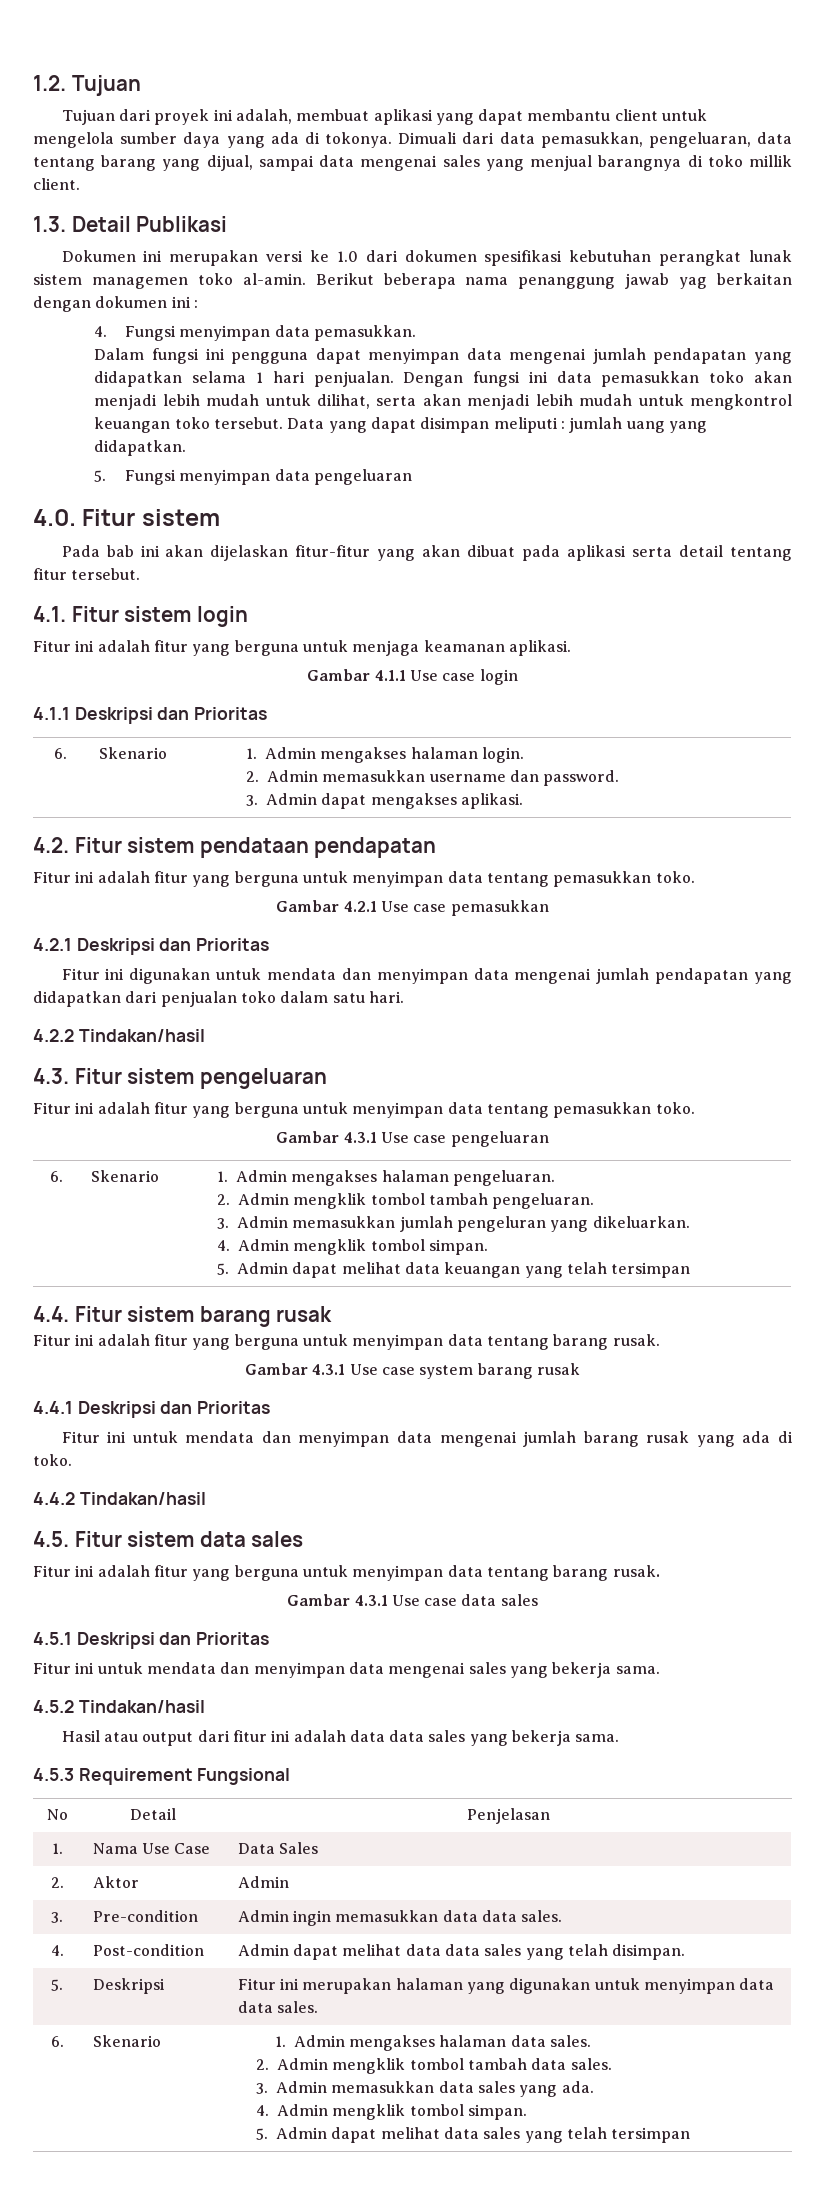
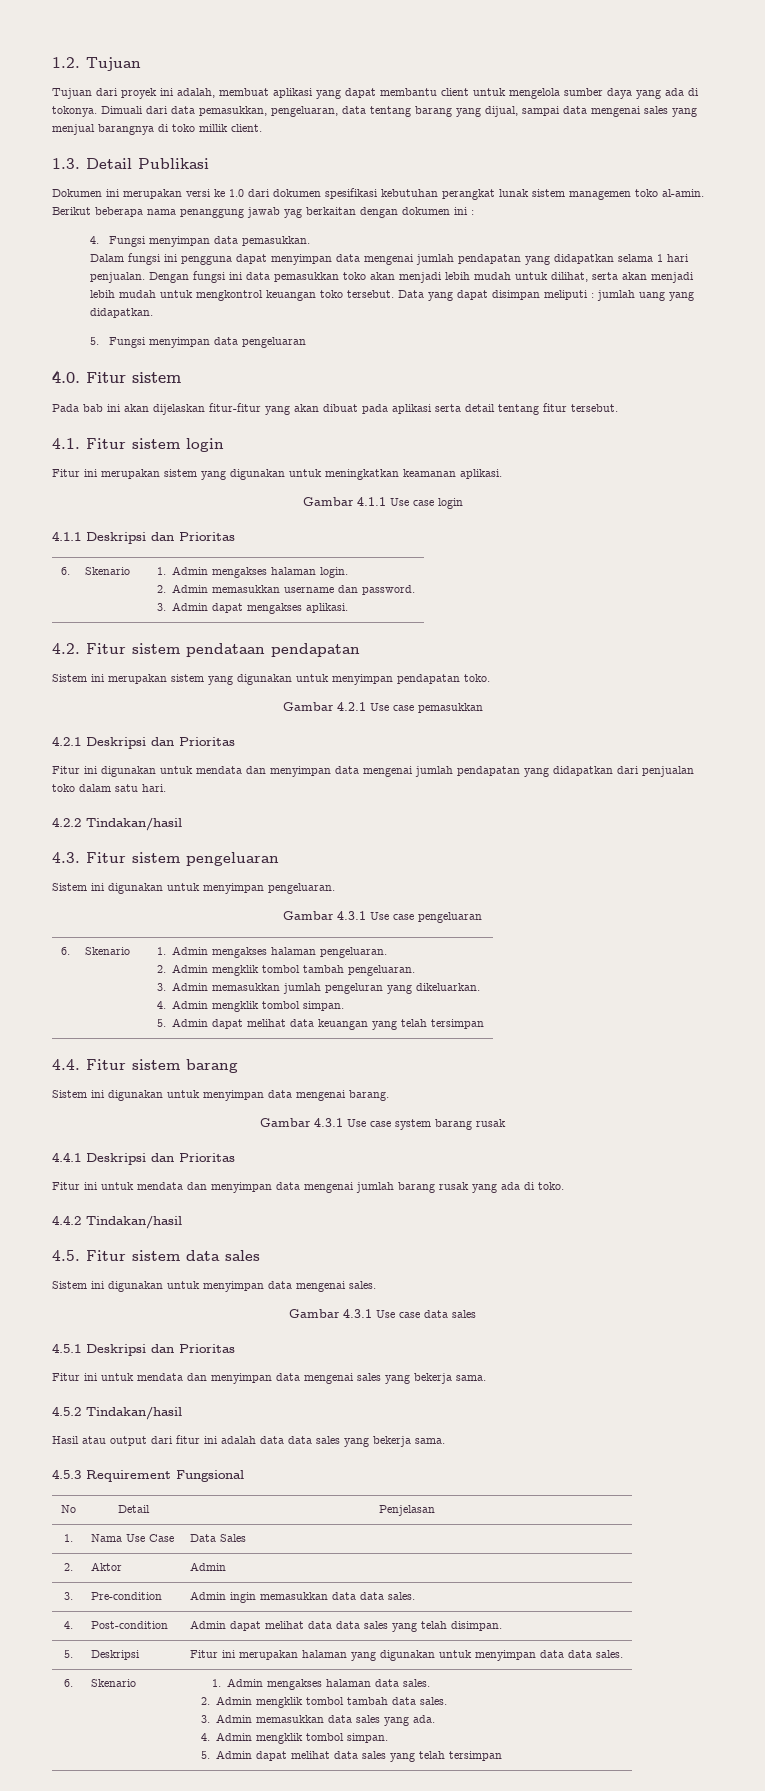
- Fitur ini adalah fitur yang berguna untuk menjaga keamanan aplikasi.
+ Fitur ini merupakan sistem yang digunakan untuk meningkatkan keamanan aplikasi.
  4.2. Fitur sistem pendataan pendapatan
- Fitur ini adalah fitur yang berguna untuk menyimpan data tentang pemasukkan toko.
+ Sistem ini merupakan sistem yang digunakan untuk menyimpan pendapatan toko.
  4.3. Fitur sistem pengeluaran
- Fitur ini adalah fitur yang berguna untuk menyimpan data tentang pemasukkan toko.
+ Sistem ini digunakan untuk menyimpan pengeluaran.
- 4.4. Fitur sistem barang rusak
- Fitur ini adalah fitur yang berguna untuk menyimpan data tentang barang rusak.
+ 4.4. Fitur sistem barang
+ Sistem ini digunakan untuk menyimpan data mengenai barang.
  4.5. Fitur sistem data sales
- Fitur ini adalah fitur yang berguna untuk menyimpan data tentang barang rusak.
+ Sistem ini digunakan untuk menyimpan data mengenai sales.

